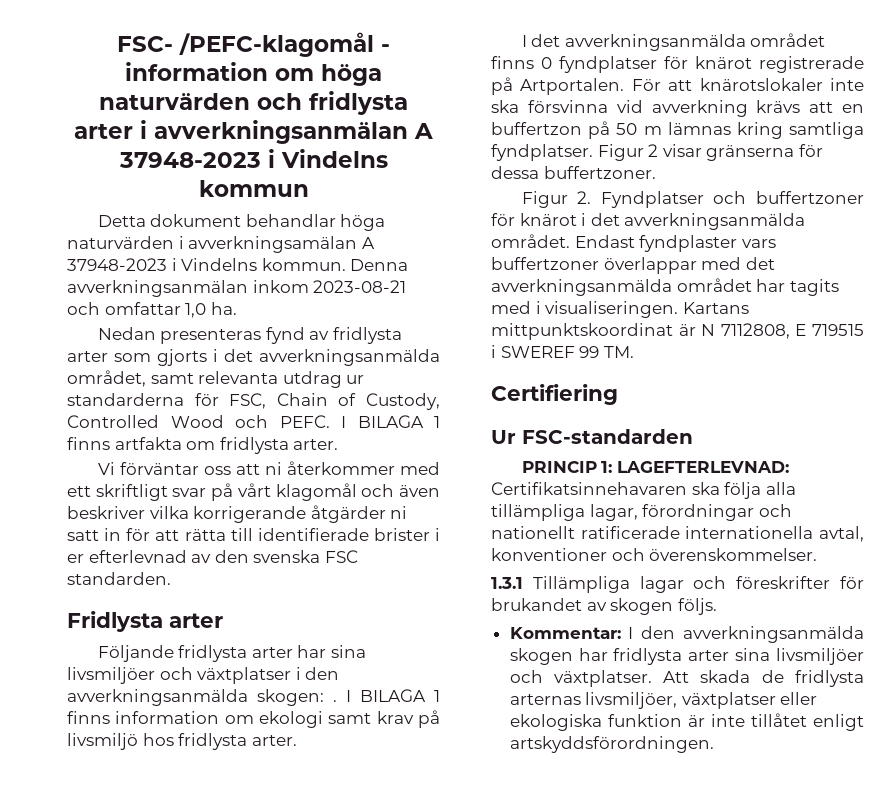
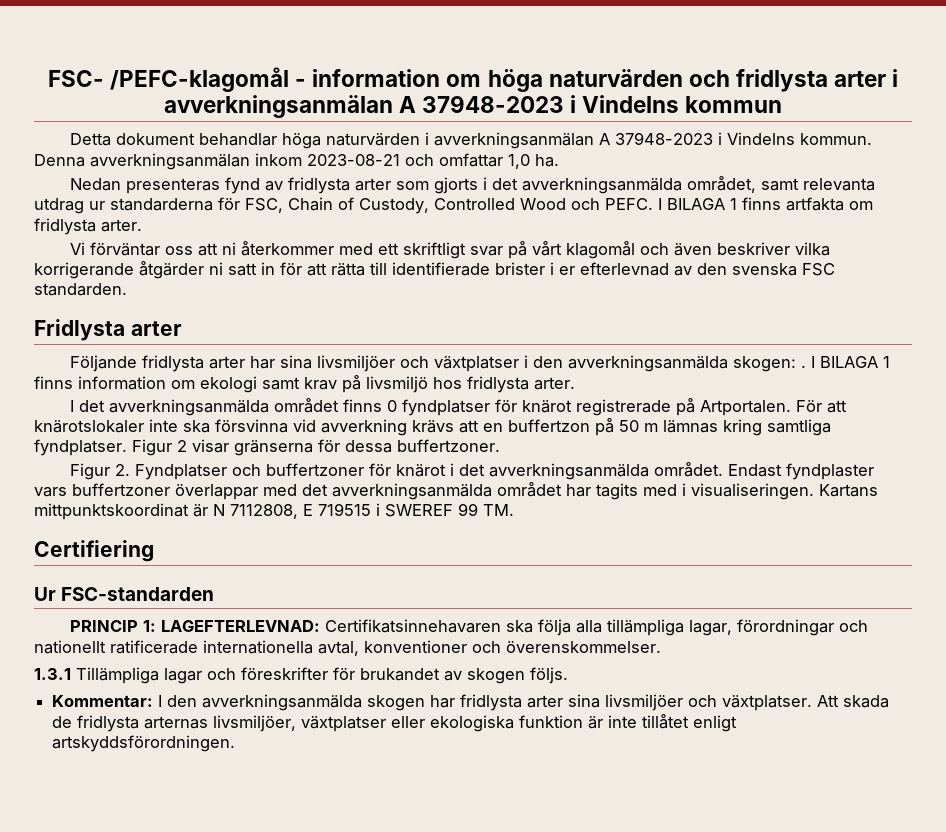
- Detta dokument behandlar höga naturvärden i avverkningsamälan A 37948-2023 i Vindelns kommun.
+ Detta dokument behandlar höga naturvärden i avverkningsanmälan A 37948-2023 i Vindelns kommun.

